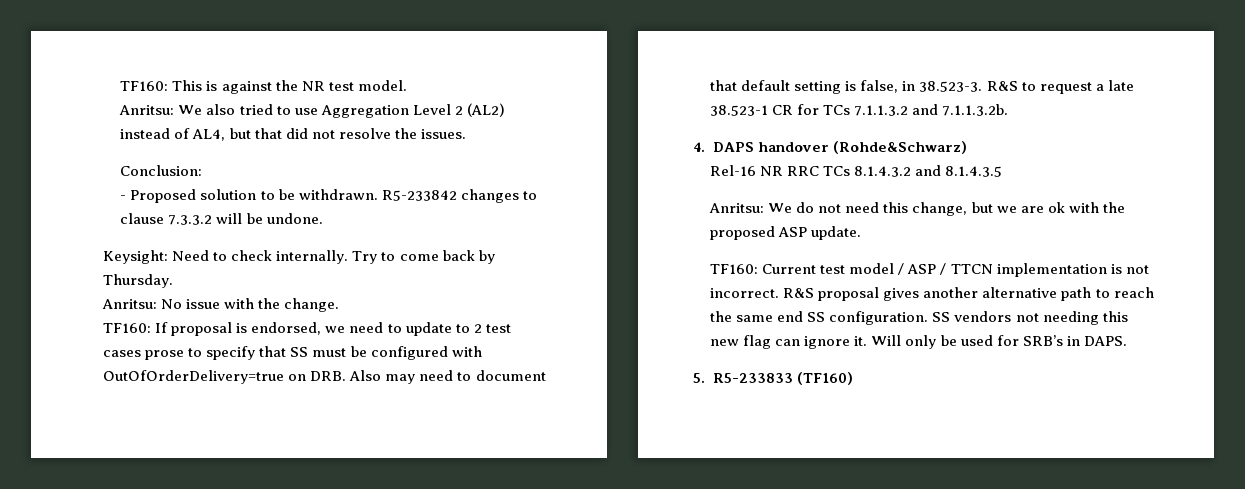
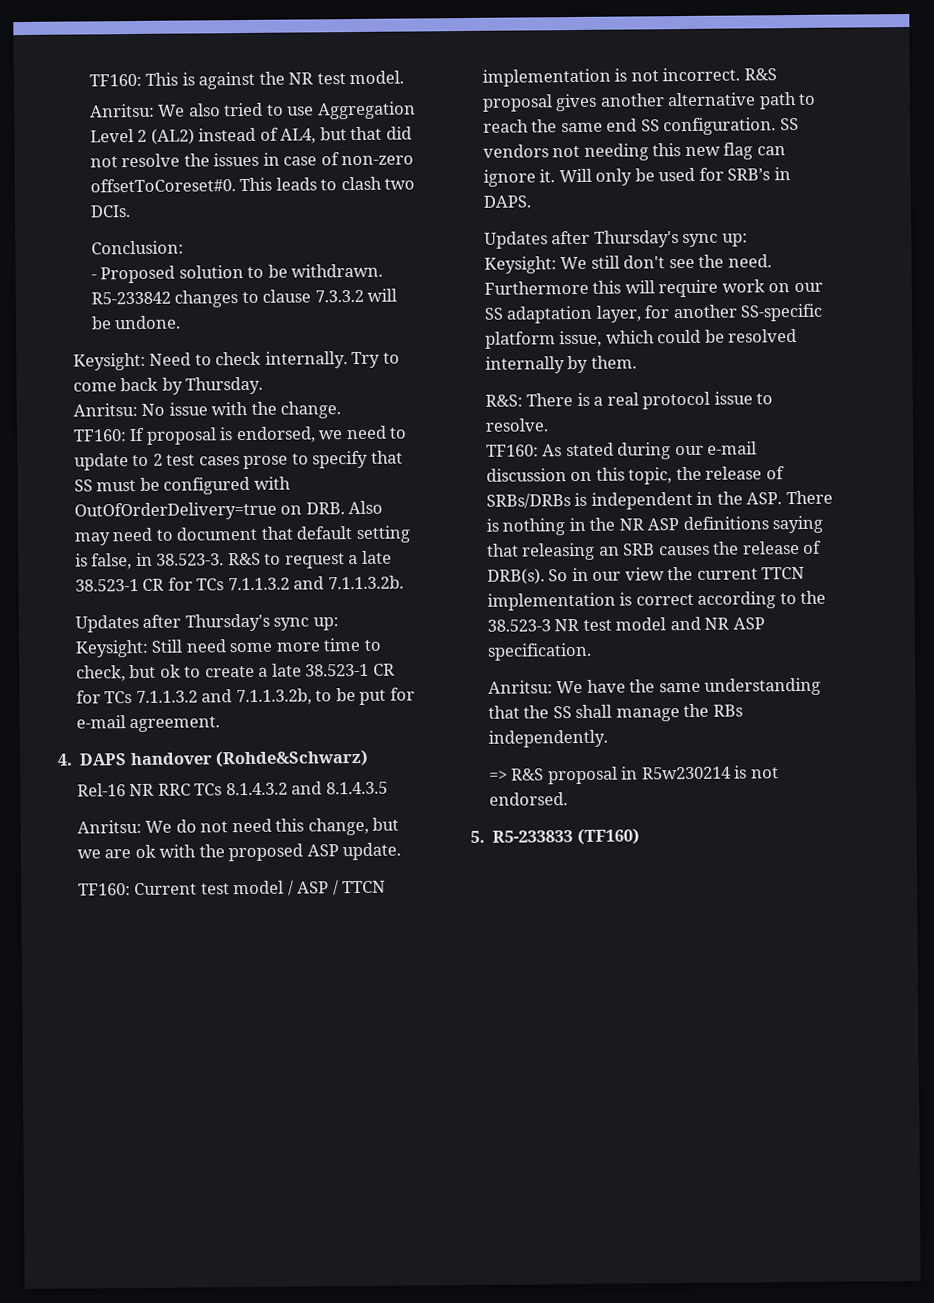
- Anritsu: We also tried to use Aggregation Level 2 (AL2) instead of AL4, but that did not resolve the issues.
+ Anritsu: We also tried to use Aggregation Level 2 (AL2) instead of AL4, but that did not resolve the issues in case of non-zero offsetToCoreset#0. This leads to clash two DCIs.
  TF160: If proposal is endorsed, we need to update to 2 test cases prose to specify that SS must be configured with OutOfOrderDelivery=true on DRB. Also may need to document that default setting is false, in 38.523-3. R&S to request a late 38.523-1 CR for TCs 7.1.1.3.2 and 7.1.1.3.2b.
+ Updates after Thursday's sync up:
+ Keysight: Still need some more time to check, but ok to create a late 38.523-1 CR for TCs 7.1.1.3.2 and 7.1.1.3.2b, to be put for e-mail agreement.
  Will only be used for SRB’s in DAPS.
+ Updates after Thursday's sync up:
+ Keysight: We still don't see the need. Furthermore this will require work on our SS adaptation layer, for another SS-specific platform issue, which could be resolved internally by them.
+ R&S: There is a real protocol issue to resolve.
+ TF160: As stated during our e-mail discussion on this topic, the release of SRBs/DRBs is independent in the ASP. There is nothing in the NR ASP definitions saying that releasing an SRB causes the release of DRB(s). So in our view the current TTCN implementation is correct according to the 38.523-3 NR test model and NR ASP specification.
+ Anritsu: We have the same understanding that the SS shall manage the RBs independently.
+ => R&S proposal in R5w230214 is not endorsed.

